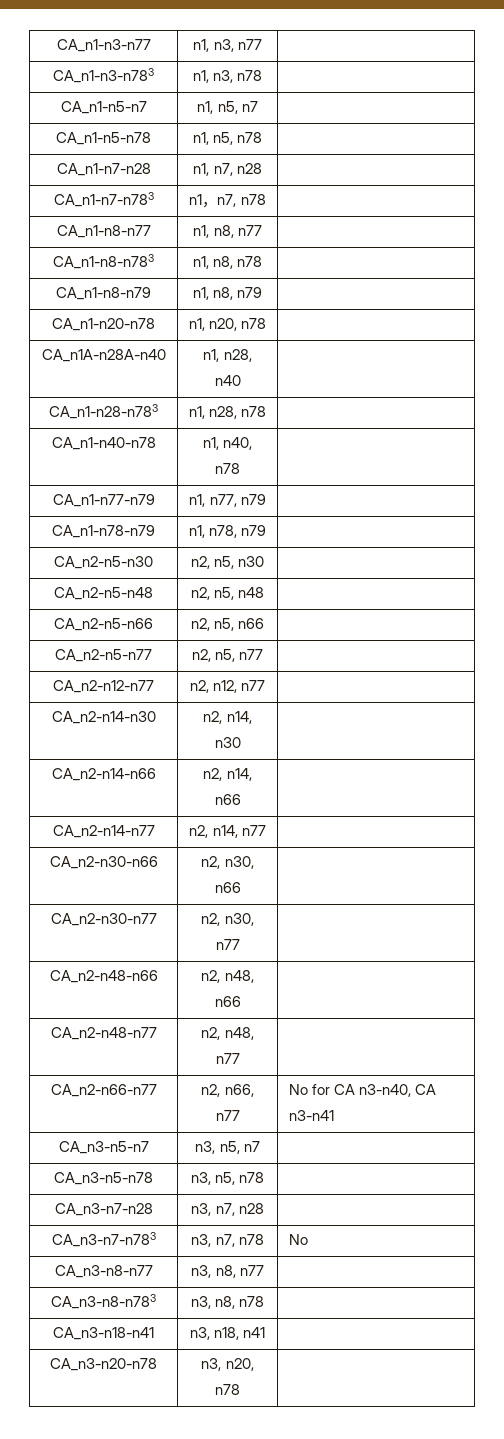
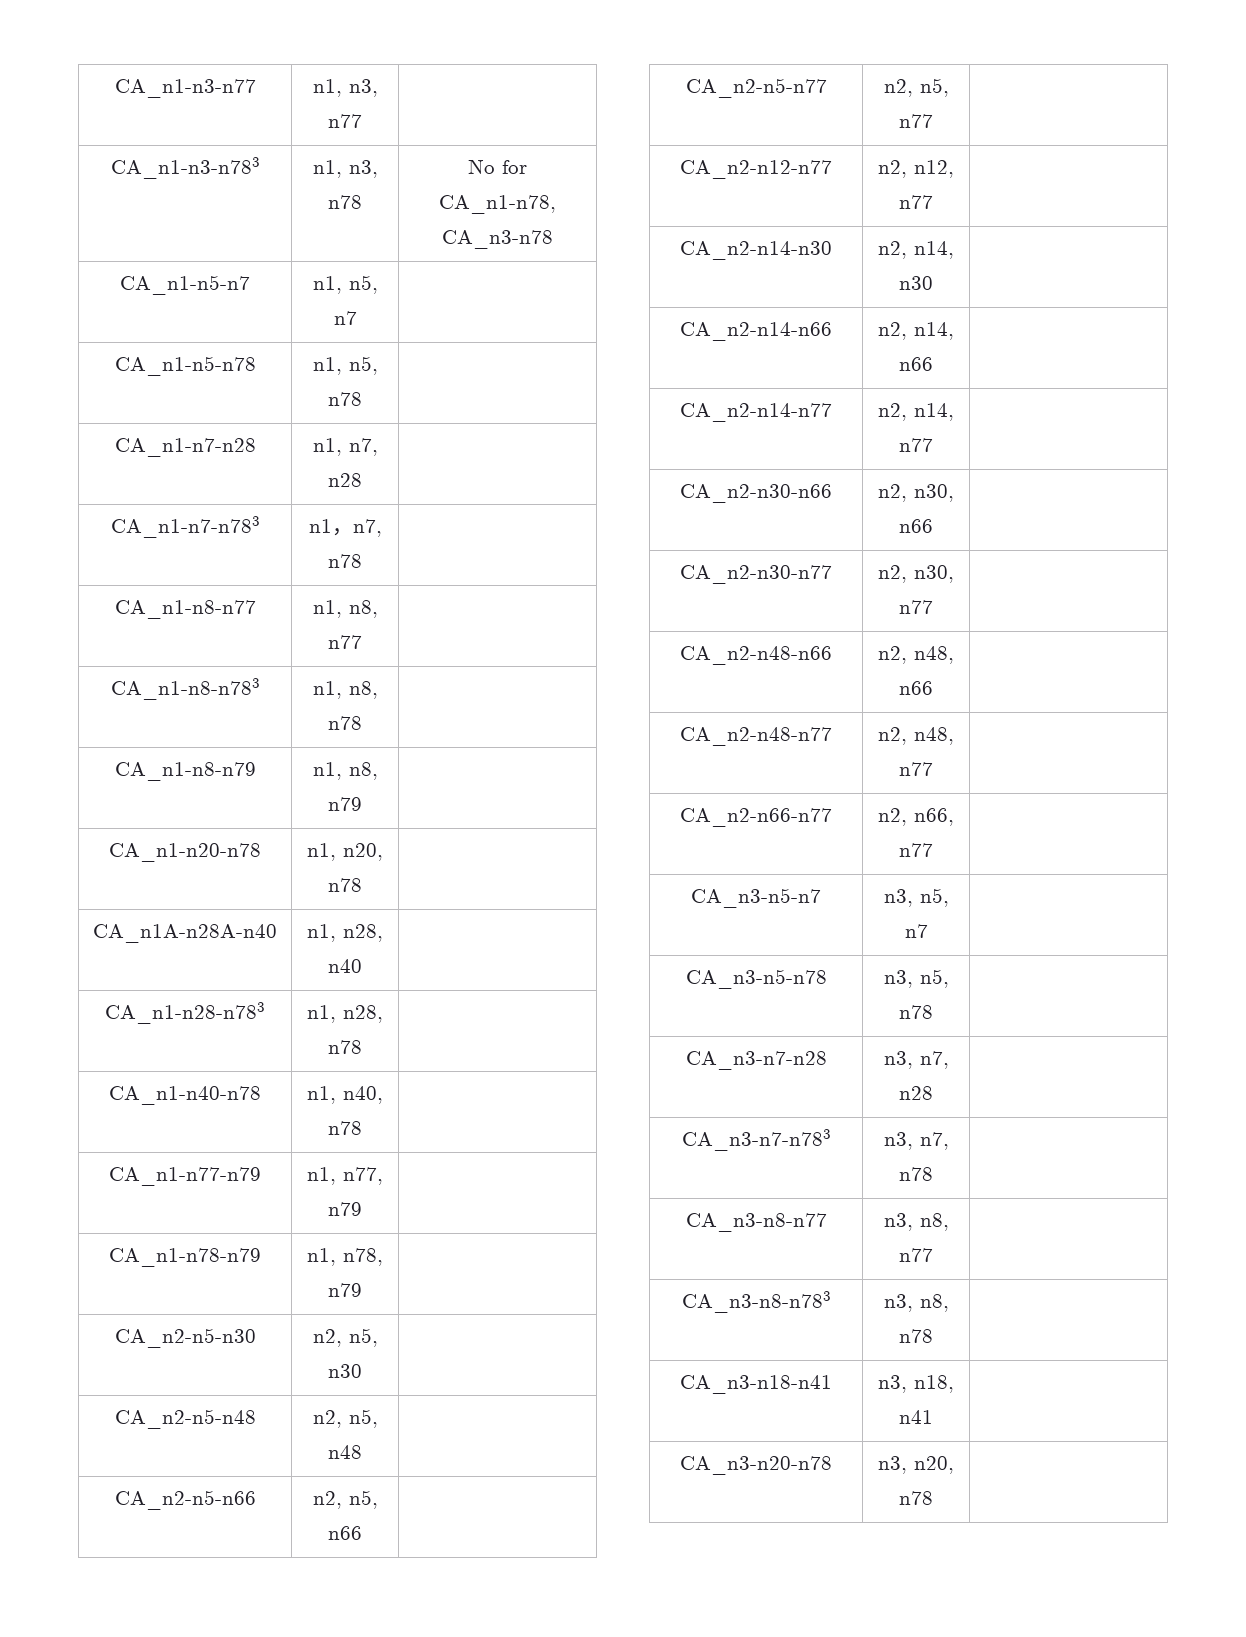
- CA_n1-n3-n783 | n1, n3, n78 |
+ CA_n1-n3-n783 | n1, n3, n78 | No for CA_n1-n78, CA_n3-n78
- CA_n2-n66-n77 | n2, n66, n77 | No for CA n3-n40, CA n3-n41
+ CA_n2-n66-n77 | n2, n66, n77 |
- CA_n3-n7-n783 | n3, n7, n78 | No
+ CA_n3-n7-n783 | n3, n7, n78 |

